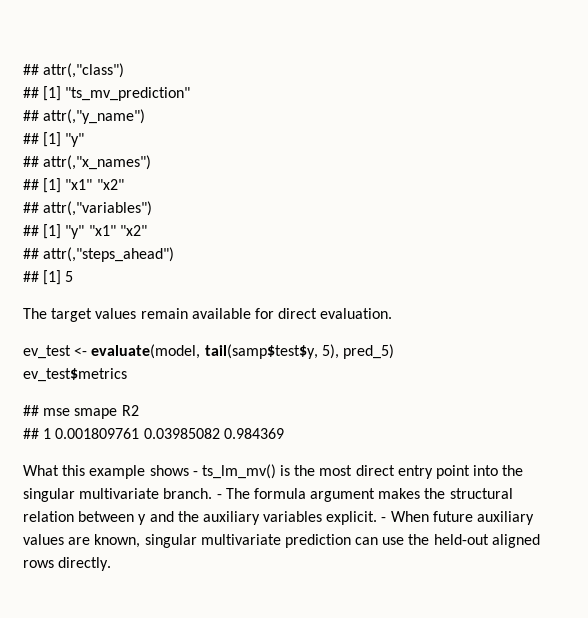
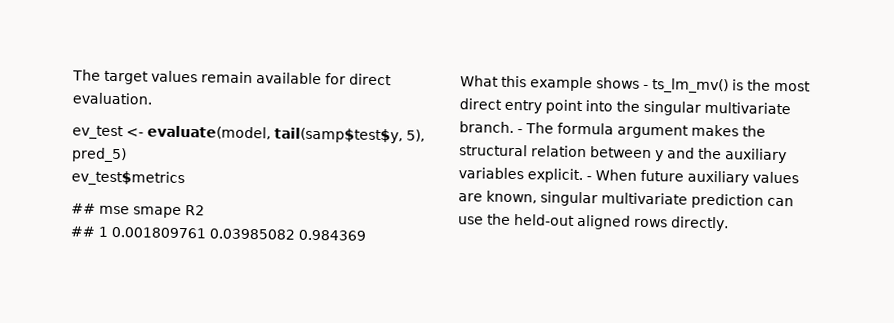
- ## attr(,"class")
- ## [1] "ts_mv_prediction"
- ## attr(,"y_name")
- ## [1] "y"
- ## attr(,"x_names")
- ## [1] "x1" "x2"
- ## attr(,"variables")
- ## [1] "y" "x1" "x2"
- ## attr(,"steps_ahead")
- ## [1] 5

